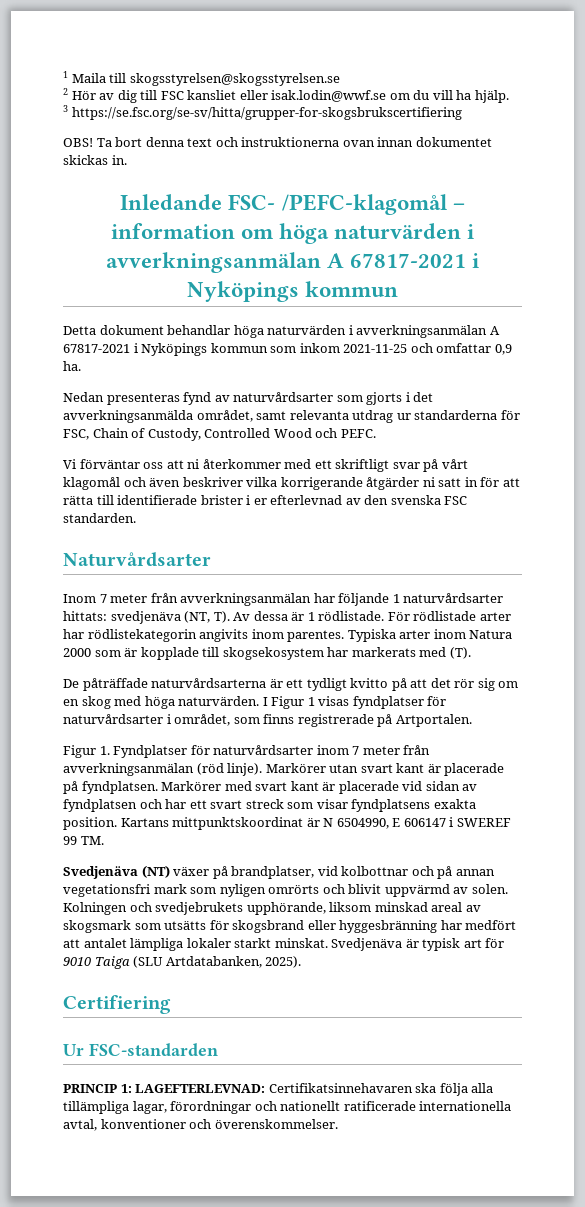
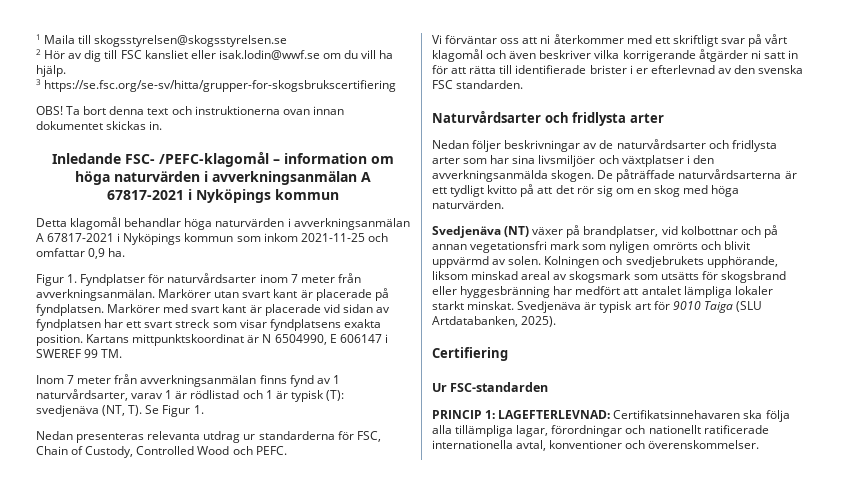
- Detta dokument behandlar höga naturvärden i avverkningsanmälan A 67817-2021 i Nyköpings kommun som inkom 2021-11-25 och omfattar 0,9 ha.
+ Detta klagomål behandlar höga naturvärden i avverkningsanmälan A 67817-2021 i Nyköpings kommun som inkom 2021-11-25 och omfattar 0,9 ha.
- Nedan presenteras fynd av naturvårdsarter som gjorts i det avverkningsanmälda området, samt relevanta utdrag ur standarderna för FSC, Chain of Custody, Controlled Wood och PEFC.
+ Figur 1. Fyndplatser för naturvårdsarter inom 7 meter från avverkningsanmälan. Markörer utan svart kant är placerade på fyndplatsen. Markörer med svart kant är placerade vid sidan av fyndplatsen har ett svart streck som visar fyndplatsens exakta position. Kartans mittpunktskoordinat är N 6504990, E 606147 i SWEREF 99 TM.
+ Inom 7 meter från avverkningsanmälan finns fynd av 1 naturvårdsarter, varav 1 är rödlistad och 1 är typisk (T): svedjenäva (NT, T). Se Figur 1.
+ Nedan presenteras relevanta utdrag ur standarderna för FSC, Chain of Custody, Controlled Wood och PEFC.
- Naturvårdsarter
- Inom 7 meter från avverkningsanmälan har följande 1 naturvårdsarter hittats: svedjenäva (NT, T). Av dessa är 1 rödlistade. För rödlistade arter har rödlistekategorin angivits inom parentes. Typiska arter inom Natura 2000 som är kopplade till skogsekosystem har markerats med (T).
- De påträffade naturvårdsarterna är ett tydligt kvitto på att det rör sig om en skog med höga naturvärden. I Figur 1 visas fyndplatser för naturvårdsarter i området, som finns registrerade på Artportalen.
- Figur 1. Fyndplatser för naturvårdsarter inom 7 meter från avverkningsanmälan (röd linje). Markörer utan svart kant är placerade på fyndplatsen. Markörer med svart kant är placerade vid sidan av fyndplatsen och har ett svart streck som visar fyndplatsens exakta position. Kartans mittpunktskoordinat är N 6504990, E 606147 i SWEREF 99 TM.
+ Naturvårdsarter och fridlysta arter
+ Nedan följer beskrivningar av de naturvårdsarter och fridlysta arter som har sina livsmiljöer och växtplatser i den avverkningsanmälda skogen. De påträffade naturvårdsarterna är ett tydligt kvitto på att det rör sig om en skog med höga naturvärden.

